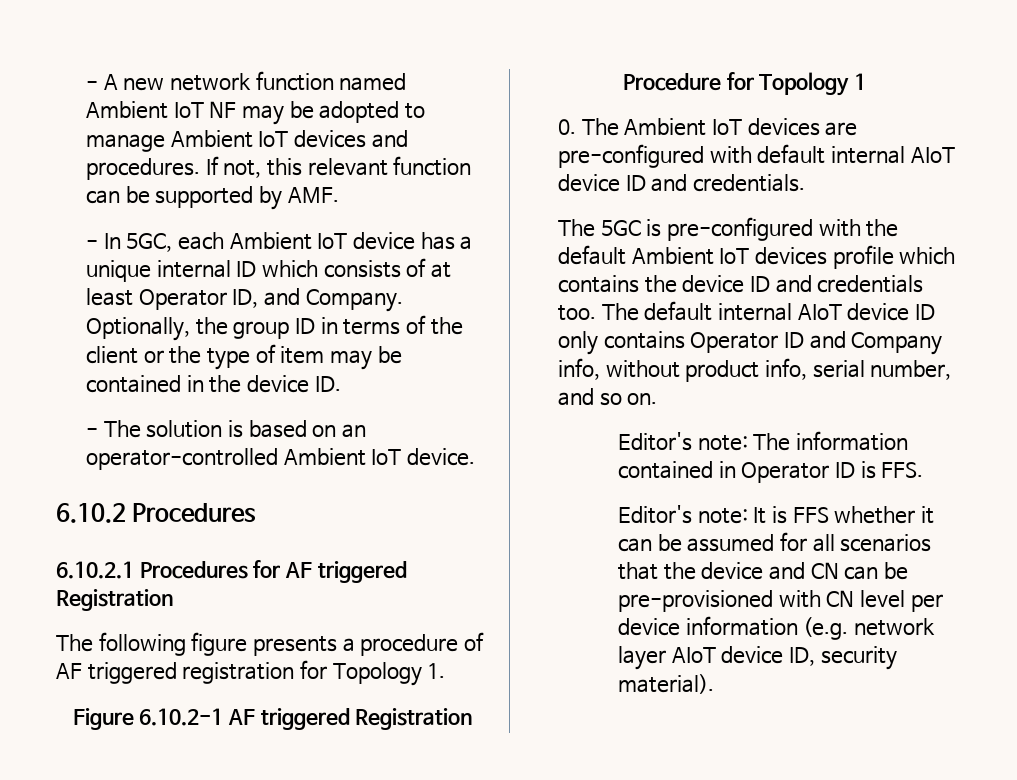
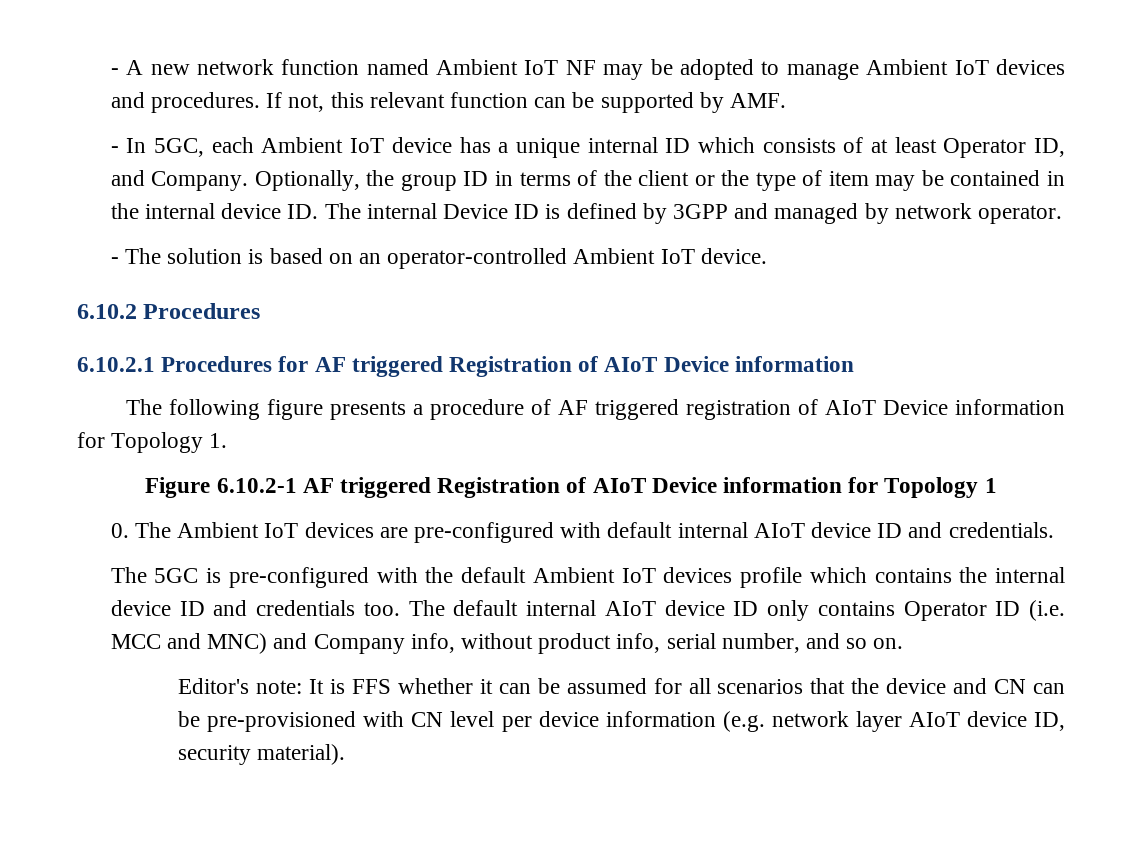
- Optionally, the group ID in terms of the client or the type of item may be contained in the device ID.
+ Optionally, the group ID in terms of the client or the type of item may be contained in the internal device ID. The internal Device ID is defined by 3GPP and managed by network operator.
- 6.10.2.1 Procedures for AF triggered Registration
+ 6.10.2.1 Procedures for AF triggered Registration of AIoT Device information
- The following figure presents a procedure of AF triggered registration for Topology 1.
+ The following figure presents a procedure of AF triggered registration of AIoT Device information for Topology 1.
- Figure 6.10.2-1 AF triggered Registration Procedure for Topology 1
+ Figure 6.10.2-1 AF triggered Registration of AIoT Device information for Topology 1
- The 5GC is pre-configured with the default Ambient IoT devices profile which contains the device ID and credentials too.
+ The 5GC is pre-configured with the default Ambient IoT devices profile which contains the internal device ID and credentials too.
- The default internal AIoT device ID only contains Operator ID and Company info, without product info, serial number, and so on.
+ The default internal AIoT device ID only contains Operator ID (i.e. MCC and MNC) and Company info, without product info, serial number, and so on.
- Editor's note: The information contained in Operator ID is FFS.

